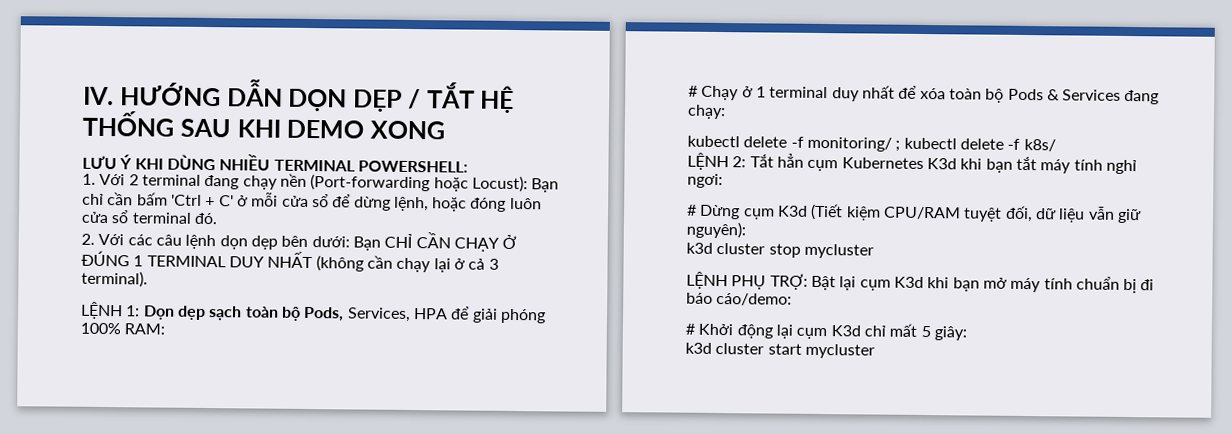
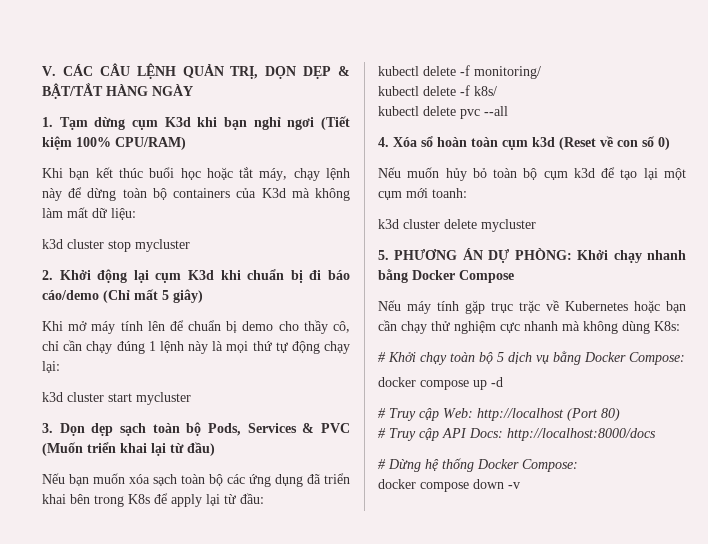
- IV. HƯỚNG DẪN DỌN DẸP / TẮT HỆ THỐNG SAU KHI DEMO XONG
- LƯU Ý KHI DÙNG NHIỀU TERMINAL POWERSHELL:
- 1. Với 2 terminal đang chạy nền (Port-forwarding hoặc Locust): Bạn chỉ cần bấm 'Ctrl + C' ở mỗi cửa sổ để dừng lệnh, hoặc đóng luôn cửa sổ terminal đó.
- 2. Với các câu lệnh dọn dẹp bên dưới: Bạn CHỈ CẦN CHẠY Ở ĐÚNG 1 TERMINAL DUY NHẤT (không cần chạy lại ở cả 3 terminal).
- LỆNH 1: Dọn dẹp sạch toàn bộ Pods, Services, HPA để giải phóng 100% RAM:
- # Chạy ở 1 terminal duy nhất để xóa toàn bộ Pods & Services đang chạy:
+ V. CÁC CÂU LỆNH QUẢN TRỊ, DỌN DẸP & BẬT/TẮT HÀNG NGÀY
+ 1. Tạm dừng cụm K3d khi bạn nghỉ ngơi (Tiết kiệm 100% CPU/RAM)
+ Khi bạn kết thúc buổi học hoặc tắt máy, chạy lệnh này để dừng toàn bộ containers của K3d mà không làm mất dữ liệu:
+ k3d cluster stop mycluster
+ 2. Khởi động lại cụm K3d khi chuẩn bị đi báo cáo/demo (Chỉ mất 5 giây)
+ Khi mở máy tính lên để chuẩn bị demo cho thầy cô, chỉ cần chạy đúng 1 lệnh này là mọi thứ tự động chạy lại:
+ k3d cluster start mycluster
+ 3. Dọn dẹp sạch toàn bộ Pods, Services & PVC (Muốn triển khai lại từ đầu)
+ Nếu bạn muốn xóa sạch toàn bộ các ứng dụng đã triển khai bên trong K8s để apply lại từ đầu:
- kubectl delete -f monitoring/ ; kubectl delete -f k8s/
+ kubectl delete -f monitoring/
+ kubectl delete -f k8s/
- LỆNH 2: Tắt hẳn cụm Kubernetes K3d khi bạn tắt máy tính nghỉ ngơi:
- # Dừng cụm K3d (Tiết kiệm CPU/RAM tuyệt đối, dữ liệu vẫn giữ nguyên):
- k3d cluster stop mycluster
- LỆNH PHỤ TRỢ: Bật lại cụm K3d khi bạn mở máy tính chuẩn bị đi báo cáo/demo:
- # Khởi động lại cụm K3d chỉ mất 5 giây:
- k3d cluster start mycluster
+ kubectl delete pvc --all
+ 4. Xóa sổ hoàn toàn cụm k3d (Reset về con số 0)
+ Nếu muốn hủy bỏ toàn bộ cụm k3d để tạo lại một cụm mới toanh:
+ k3d cluster delete mycluster
+ 5. PHƯƠNG ÁN DỰ PHÒNG: Khởi chạy nhanh bằng Docker Compose
+ Nếu máy tính gặp trục trặc về Kubernetes hoặc bạn cần chạy thử nghiệm cực nhanh mà không dùng K8s:
+ # Khởi chạy toàn bộ 5 dịch vụ bằng Docker Compose:
+ docker compose up -d
+ # Truy cập Web: http://localhost (Port 80)
+ # Truy cập API Docs: http://localhost:8000/docs
+ # Dừng hệ thống Docker Compose:
+ docker compose down -v

